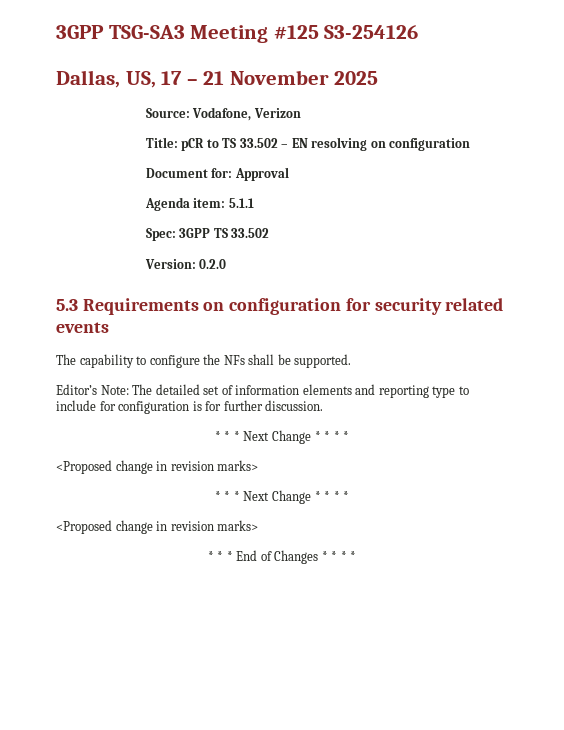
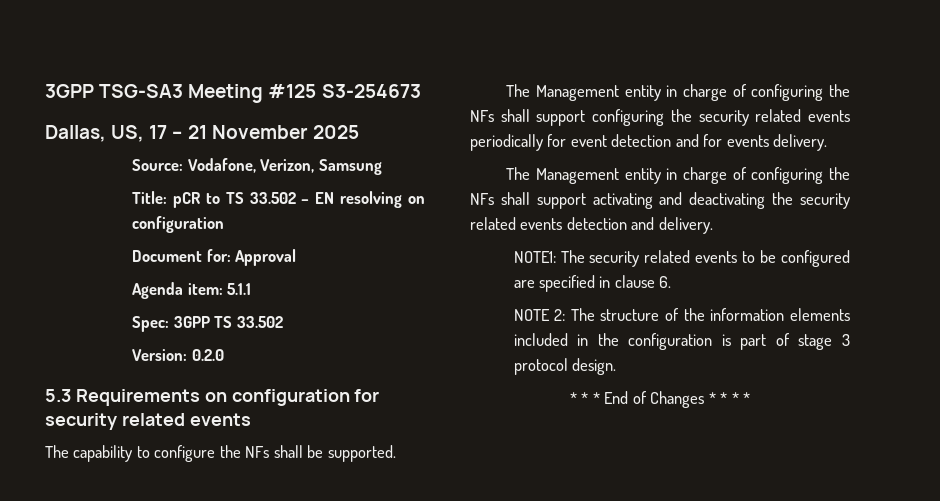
- 3GPP TSG-SA3 Meeting #125 S3-254126
+ 3GPP TSG-SA3 Meeting #125 S3-254673
- Source: Vodafone, Verizon
+ Source: Vodafone, Verizon, Samsung
- Editor’s Note: The detailed set of information elements and reporting type to include for configuration is for further discussion.
- * * * Next Change * * * *
- <Proposed change in revision marks>
- * * * Next Change * * * *
- <Proposed change in revision marks>
+ The Management entity in charge of configuring the NFs shall support configuring the security related events periodically for event detection and for events delivery.
+ The Management entity in charge of configuring the NFs shall support activating and deactivating the security related events detection and delivery.
+ NOTE1: The security related events to be configured are specified in clause 6.
+ NOTE 2: The structure of the information elements included in the configuration is part of stage 3 protocol design.

